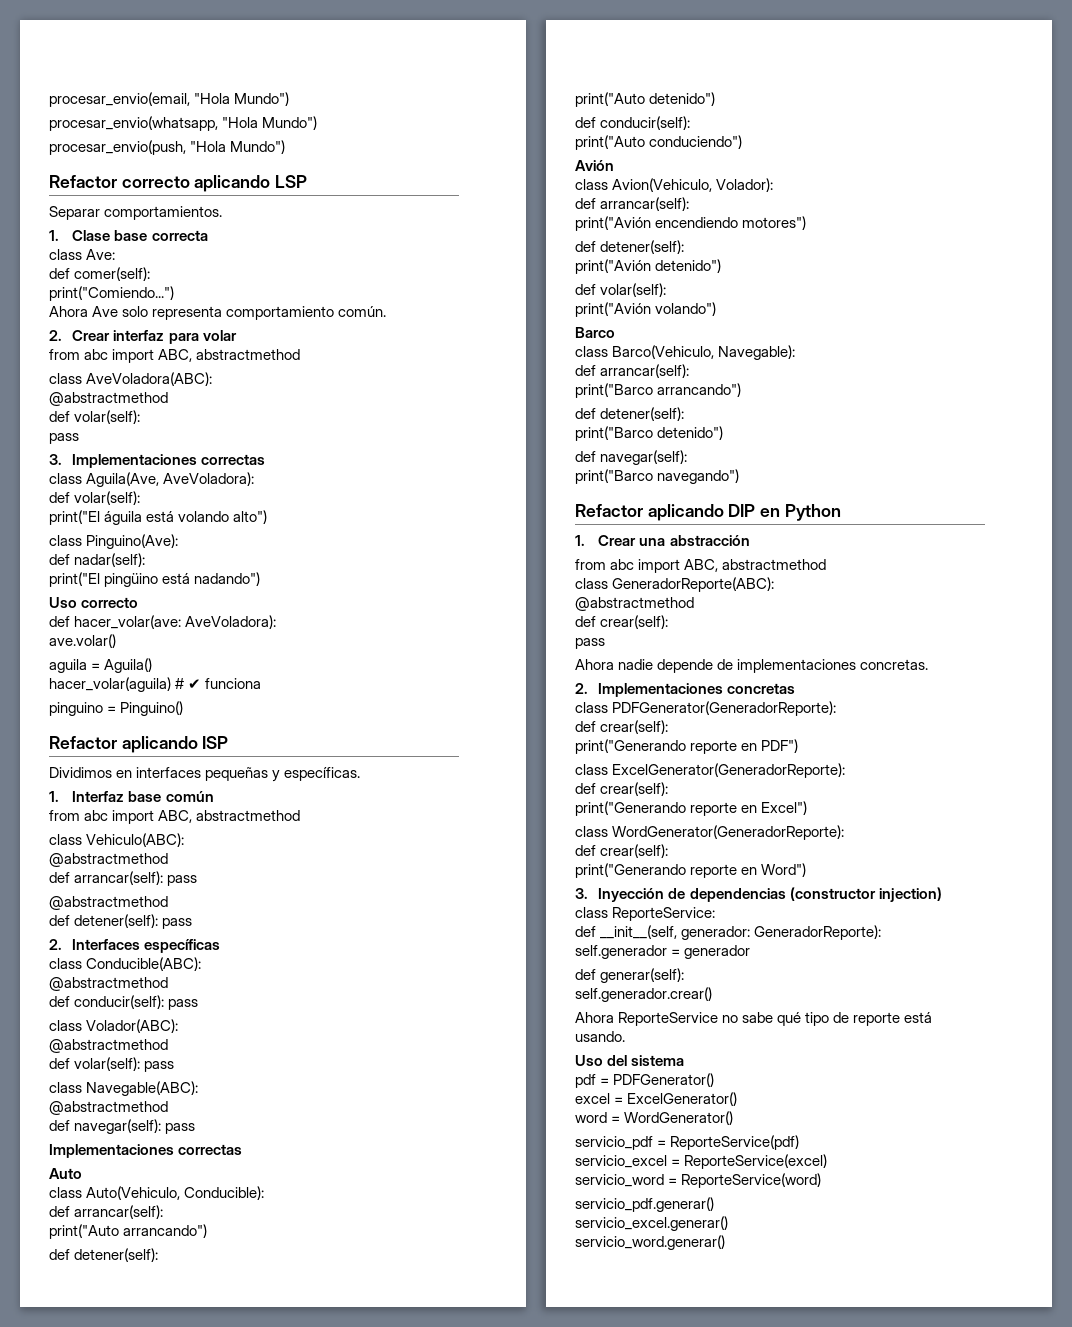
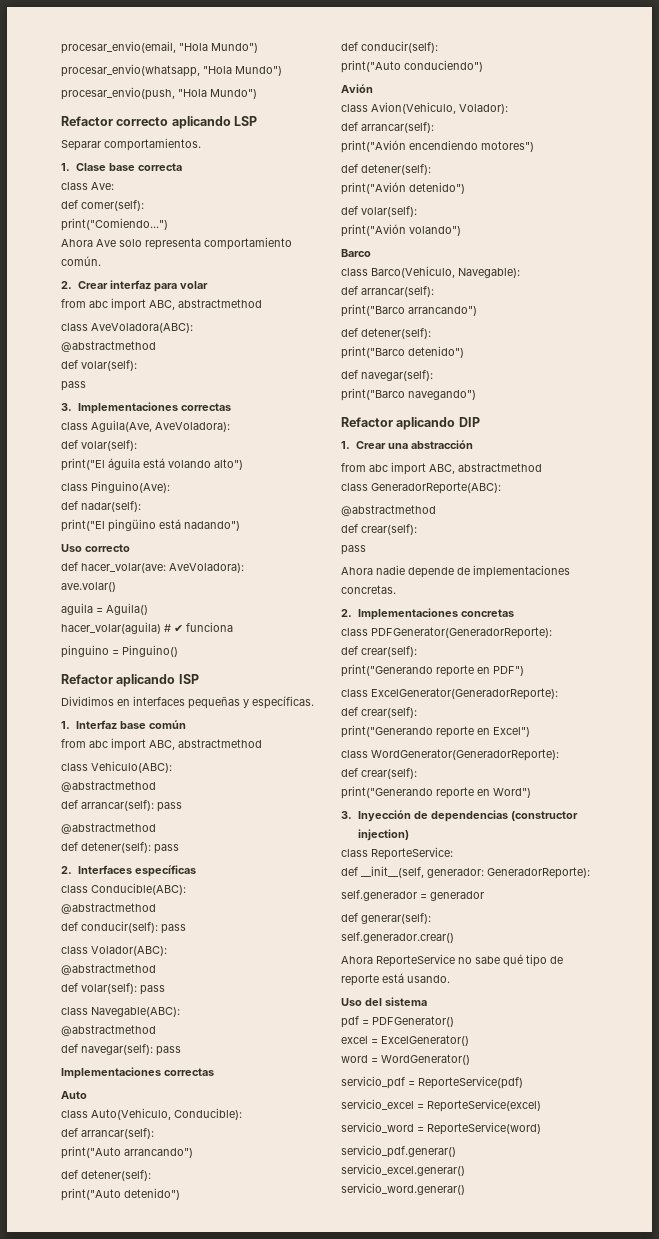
- Refactor aplicando DIP en Python
+ Refactor aplicando DIP

